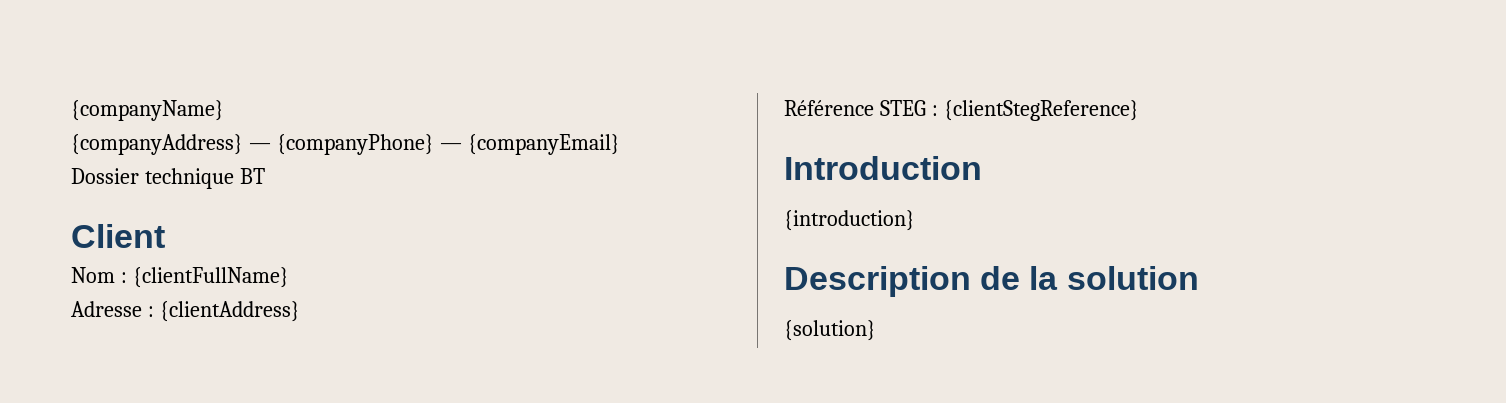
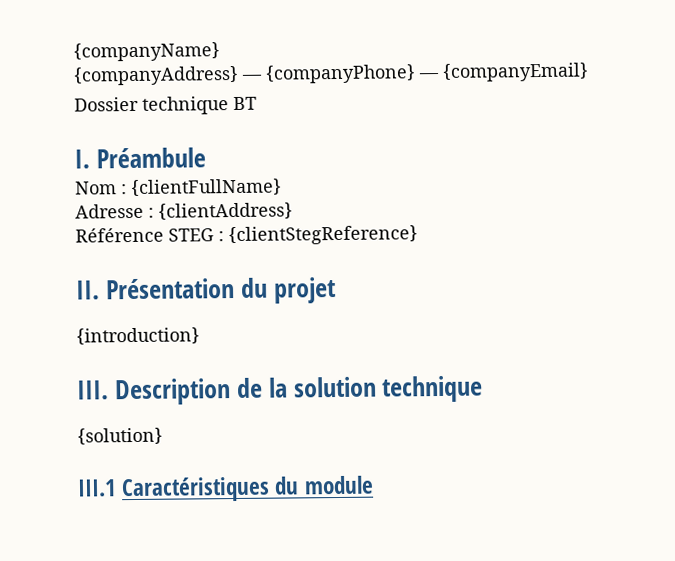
- Client
+ I. Préambule
- Introduction
+ II. Présentation du projet
- Description de la solution
+ III. Description de la solution technique
+ III.1 Caractéristiques du module

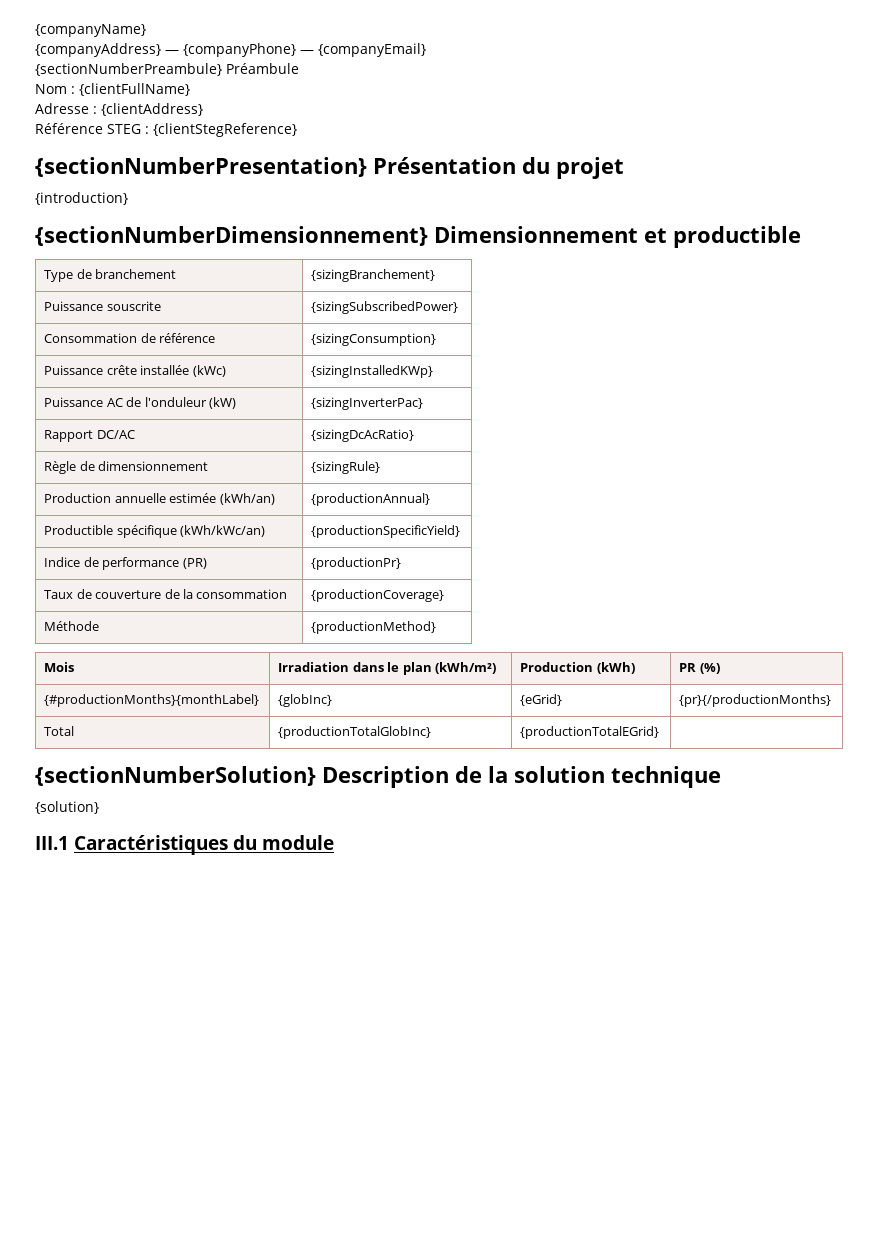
- Dossier technique BT
- I. Préambule
+ {sectionNumberPreambule} Préambule
- II. Présentation du projet
+ {sectionNumberPresentation} Présentation du projet
- III. Description de la solution technique
+ {sectionNumberDimensionnement} Dimensionnement et productible
+ Type de branchement | {sizingBranchement}
+ Puissance souscrite | {sizingSubscribedPower}
+ Consommation de référence | {sizingConsumption}
+ Puissance crête installée (kWc) | {sizingInstalledKWp}
+ Puissance AC de l'onduleur (kW) | {sizingInverterPac}
+ Rapport DC/AC | {sizingDcAcRatio}
+ Règle de dimensionnement | {sizingRule}
+ Production annuelle estimée (kWh/an) | {productionAnnual}
+ Productible spécifique (kWh/kWc/an) | {productionSpecificYield}
+ Indice de performance (PR) | {productionPr}
+ Taux de couverture de la consommation | {productionCoverage}
+ Méthode | {productionMethod}
+ Mois | Irradiation dans le plan (kWh/m²) | Production (kWh) | PR (%)
+ {#productionMonths}{monthLabel} | {globInc} | {eGrid} | {pr}{/productionMonths}
+ Total | {productionTotalGlobInc} | {productionTotalEGrid} |
+ {sectionNumberSolution} Description de la solution technique

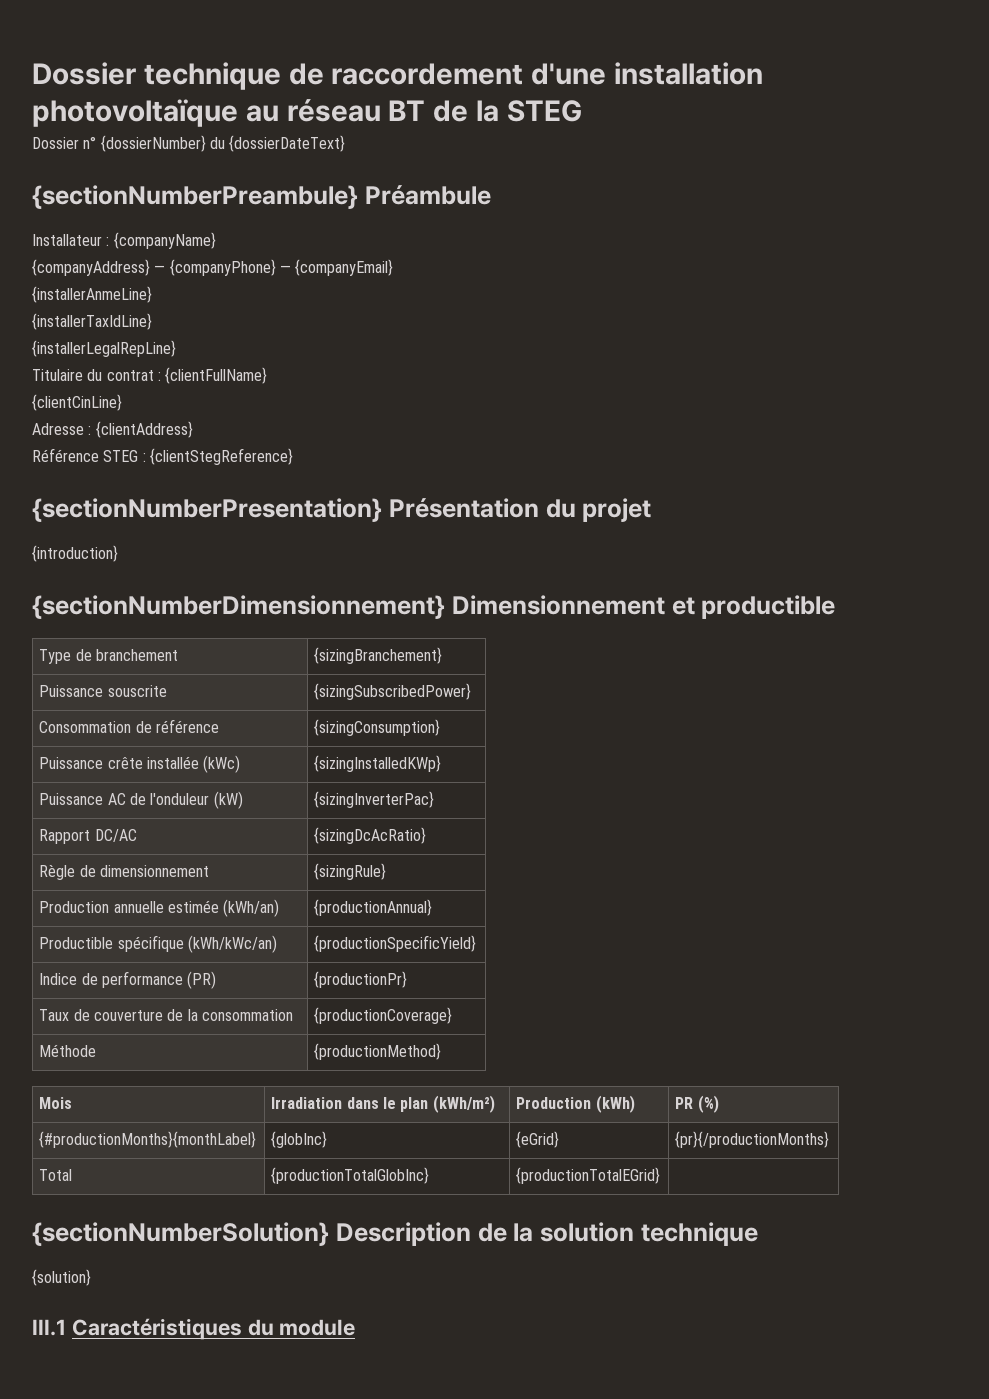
- {companyName}
+ Dossier technique de raccordement d'une installation photovoltaïque au réseau BT de la STEG
+ Dossier n° {dossierNumber} du {dossierDateText}
+ {sectionNumberPreambule} Préambule
+ Installateur : {companyName}
- {sectionNumberPreambule} Préambule
- Nom : {clientFullName}
+ {installerAnmeLine}
+ {installerTaxIdLine}
+ {installerLegalRepLine}
+ Titulaire du contrat : {clientFullName}
+ {clientCinLine}

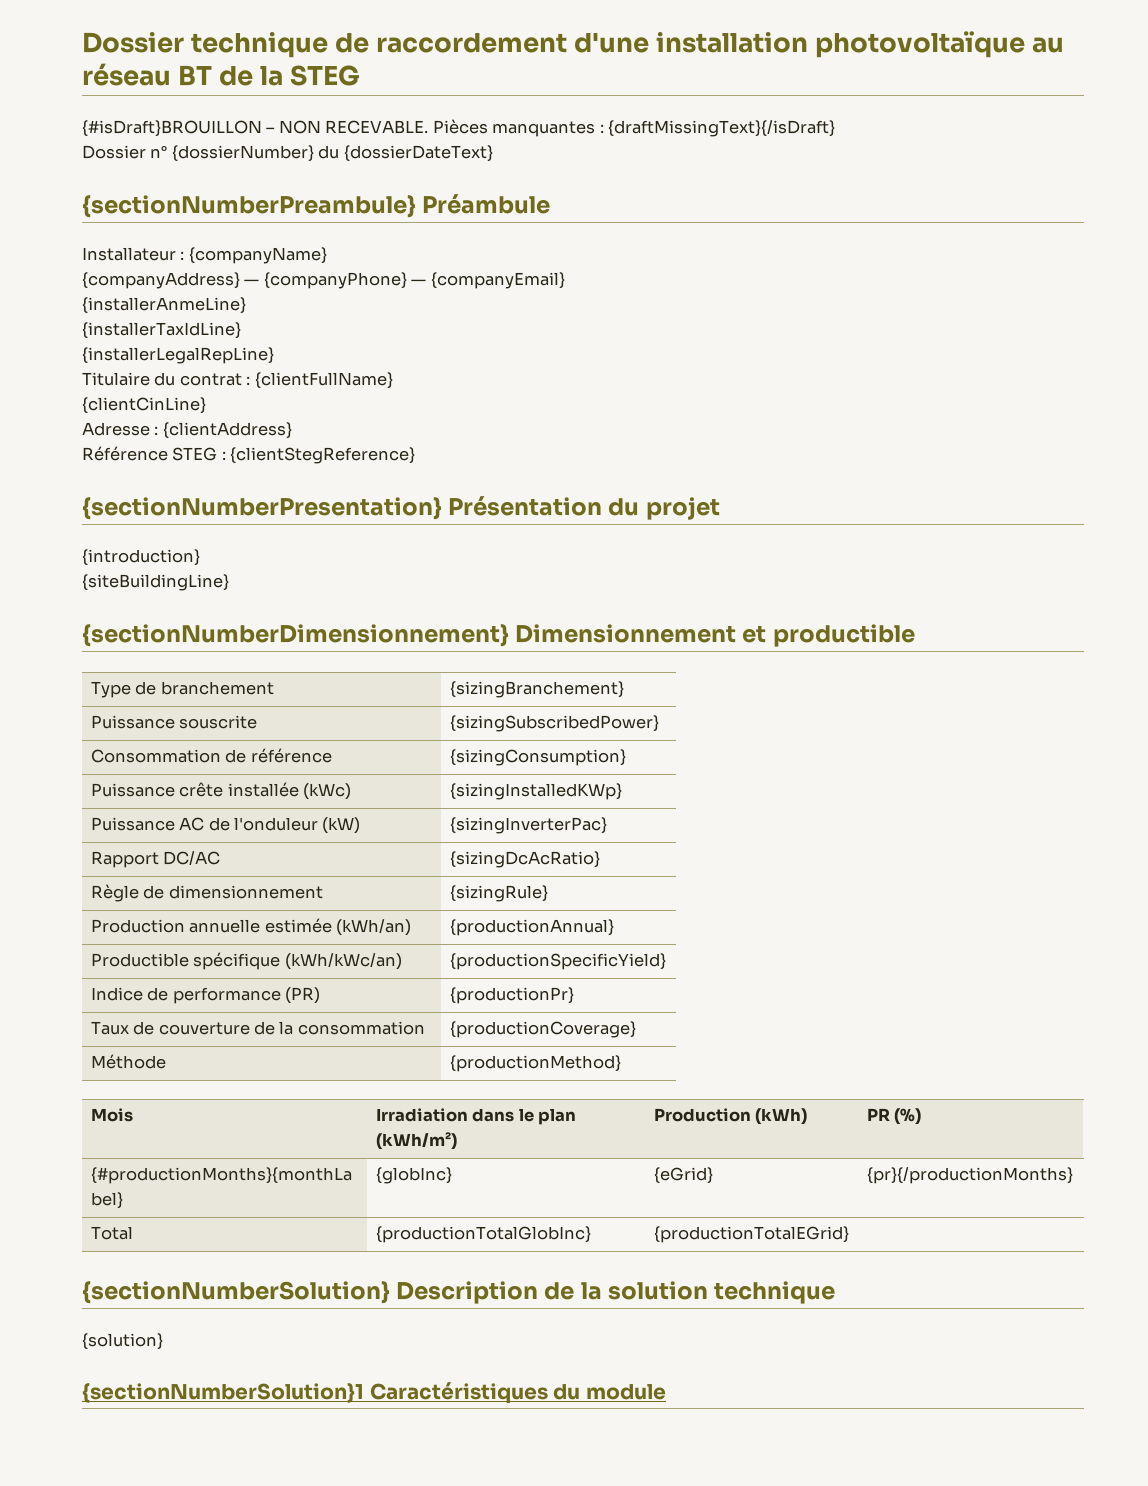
+ {#isDraft}BROUILLON – NON RECEVABLE. Pièces manquantes : {draftMissingText}{/isDraft}
+ {siteBuildingLine}
- III.1 Caractéristiques du module
+ {sectionNumberSolution}1 Caractéristiques du module

